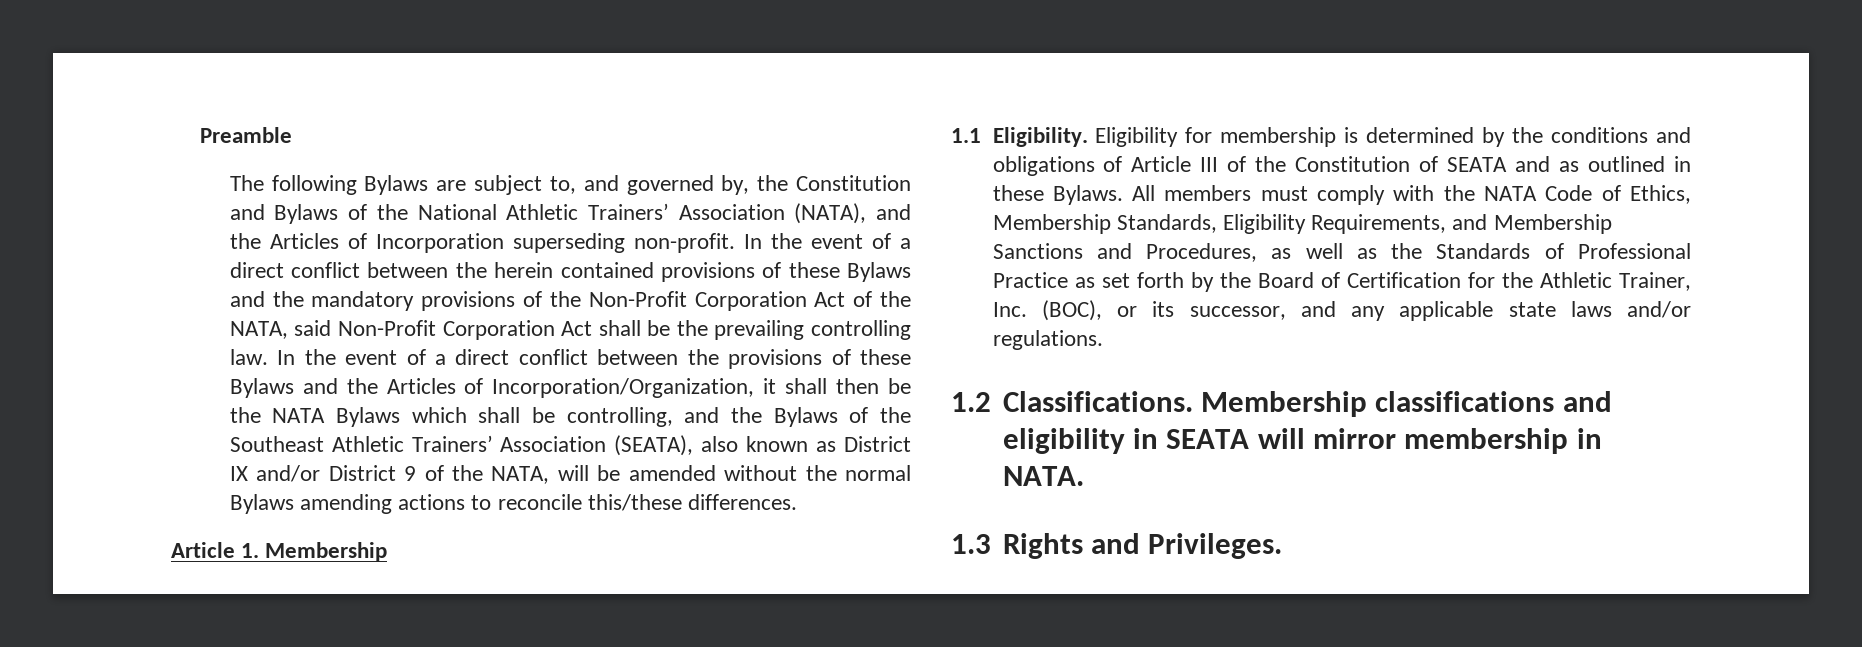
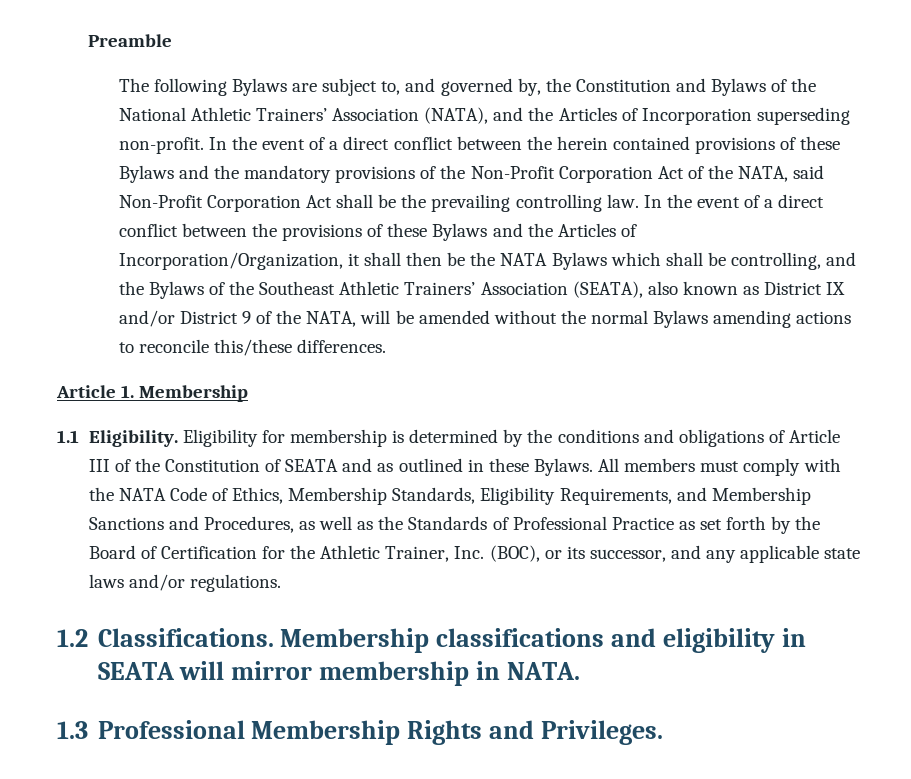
- 1.3 Rights and Privileges.
+ 1.3 Professional Membership Rights and Privileges.

